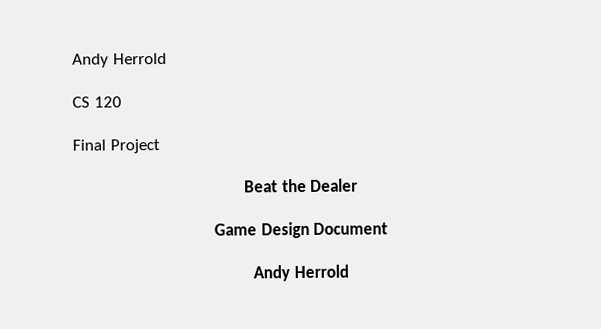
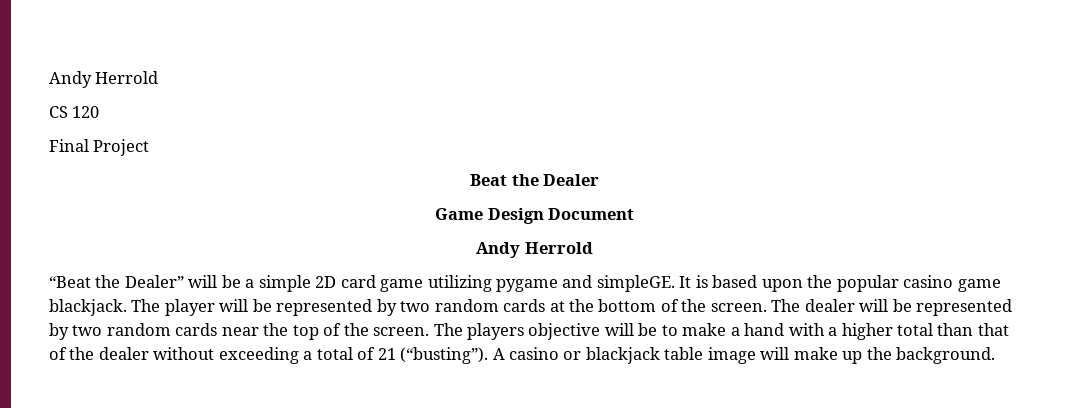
+ “Beat the Dealer” will be a simple 2D card game utilizing pygame and simpleGE. It is based upon the popular casino game blackjack. The player will be represented by two random cards at the bottom of the screen. The dealer will be represented by two random cards near the top of the screen. The players objective will be to make a hand with a higher total than that of the dealer without exceeding a total of 21 (“busting”). A casino or blackjack table image will make up the background.

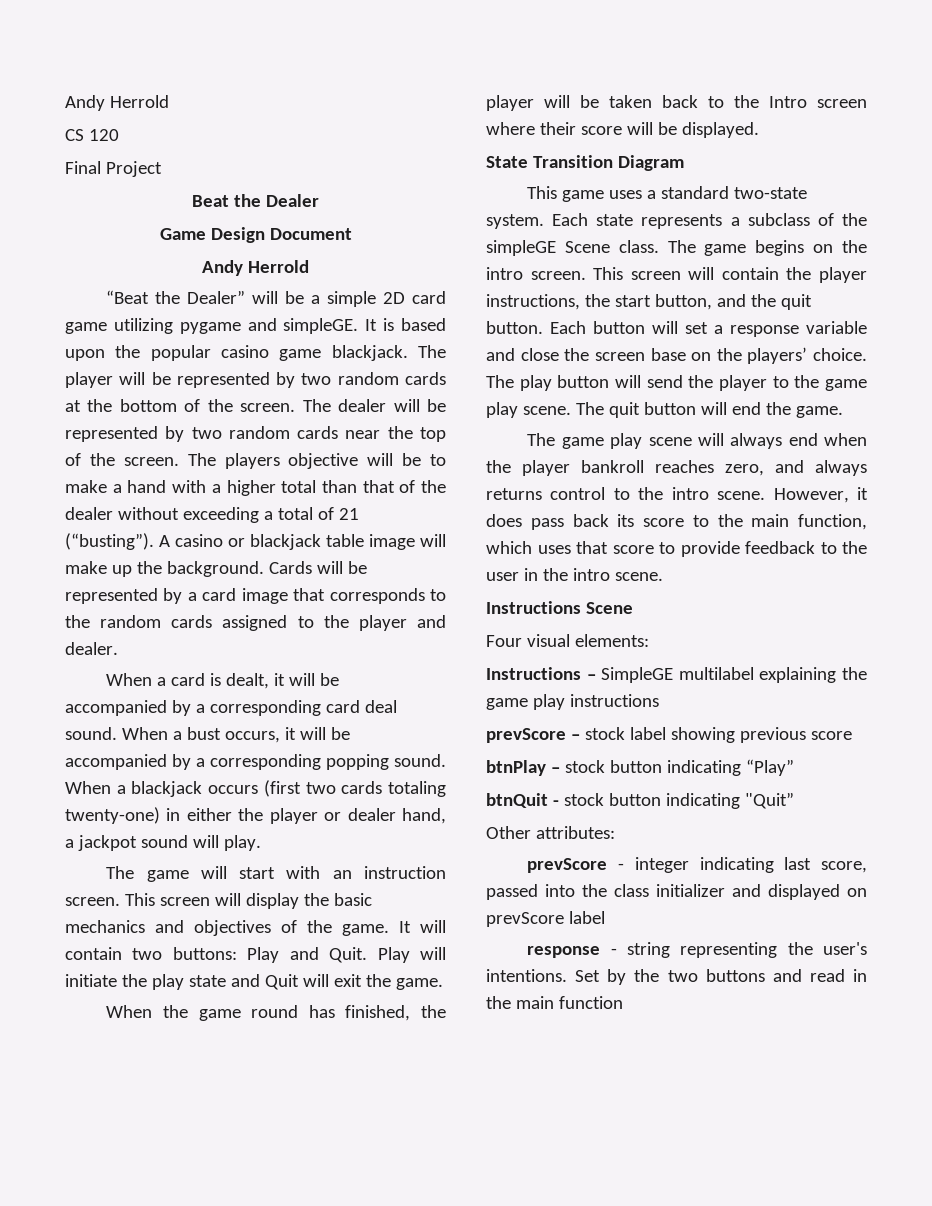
+ Cards will be represented by a card image that corresponds to the random cards assigned to the player and dealer.
+ When a card is dealt, it will be accompanied by a corresponding card deal sound. When a bust occurs, it will be accompanied by a corresponding popping sound. When a blackjack occurs (first two cards totaling twenty-one) in either the player or dealer hand, a jackpot sound will play.
+ The game will start with an instruction screen. This screen will display the basic mechanics and objectives of the game. It will contain two buttons: Play and Quit. Play will initiate the play state and Quit will exit the game.
+ When the game round has finished, the player will be taken back to the Intro screen where their score will be displayed.
+ State Transition Diagram
+ This game uses a standard two-state system. Each state represents a subclass of the simpleGE Scene class. The game begins on the intro screen. This screen will contain the player instructions, the start button, and the quit button. Each button will set a response variable and close the screen base on the players’ choice. The play button will send the player to the game play scene. The quit button will end the game.
+ The game play scene will always end when the player bankroll reaches zero, and always returns control to the intro scene. However, it does pass back its score to the main function, which uses that score to provide feedback to the user in the intro scene.
+ Instructions Scene
+ Four visual elements:
+ Instructions – SimpleGE multilabel explaining the game play instructions
+ prevScore – stock label showing previous score
+ btnPlay – stock button indicating “Play”
+ btnQuit - stock button indicating "Quit”
+ Other attributes:
+ prevScore - integer indicating last score, passed into the class initializer and displayed on prevScore label
+ response - string representing the user's intentions. Set by the two buttons and read in the main function

